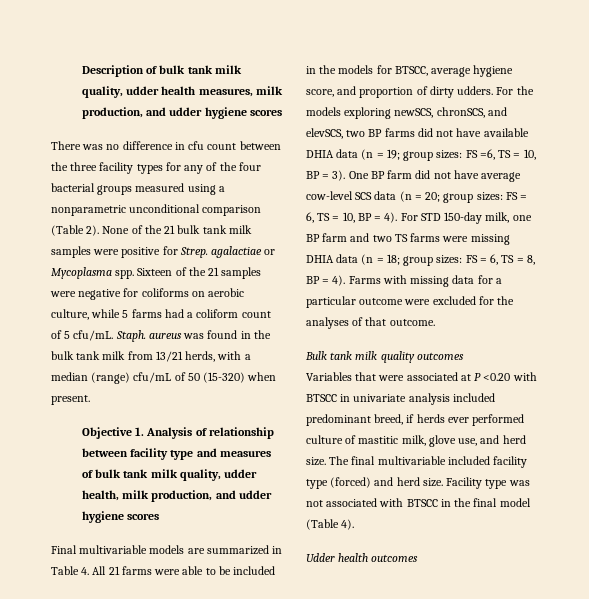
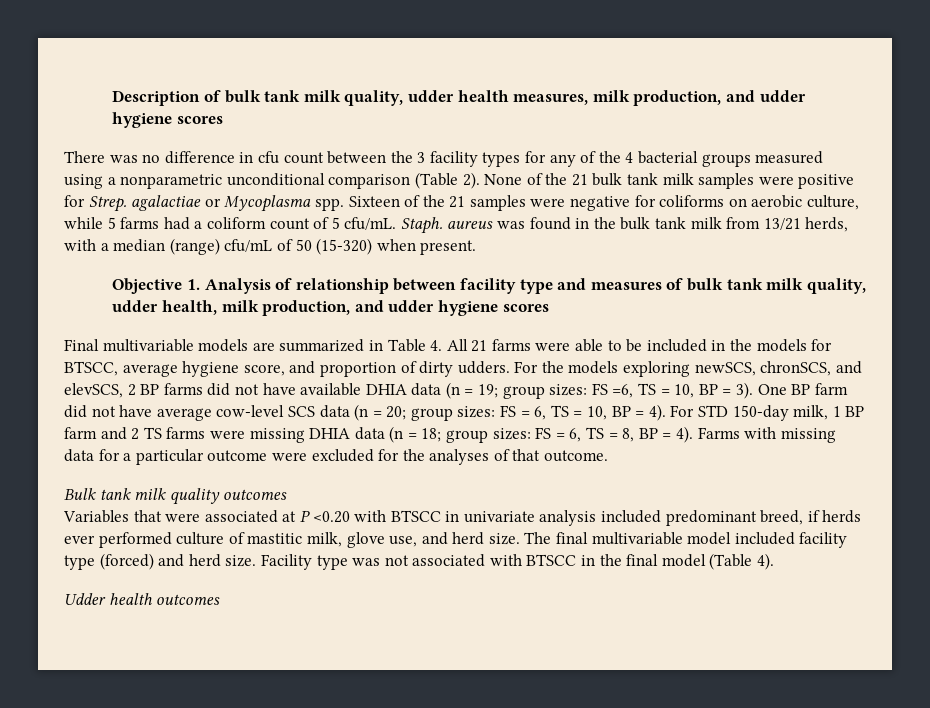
- There was no difference in cfu count between the three facility types for any of the four bacterial groups measured using a nonparametric unconditional comparison (Table 2).
+ There was no difference in cfu count between the 3 facility types for any of the 4 bacterial groups measured using a nonparametric unconditional comparison (Table 2).
- For the models exploring newSCS, chronSCS, and elevSCS, two BP farms did not have available DHIA data (n = 19; group sizes: FS =6, TS = 10, BP = 3).
+ For the models exploring newSCS, chronSCS, and elevSCS, 2 BP farms did not have available DHIA data (n = 19; group sizes: FS =6, TS = 10, BP = 3).
- For STD 150-day milk, one BP farm and two TS farms were missing DHIA data (n = 18; group sizes: FS = 6, TS = 8, BP = 4).
+ For STD 150-day milk, 1 BP farm and 2 TS farms were missing DHIA data (n = 18; group sizes: FS = 6, TS = 8, BP = 4).
- The final multivariable included facility type (forced) and herd size.
+ The final multivariable model included facility type (forced) and herd size.

